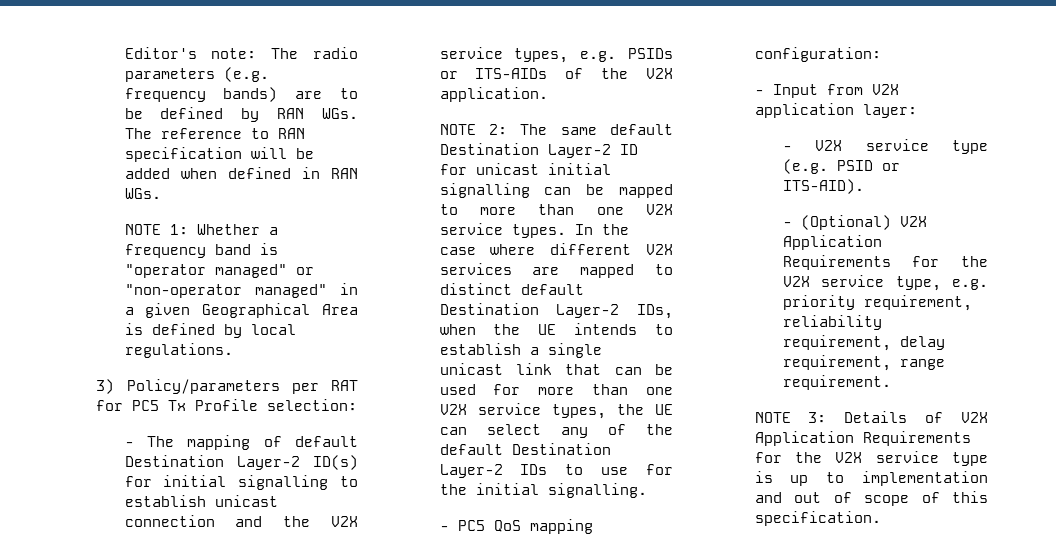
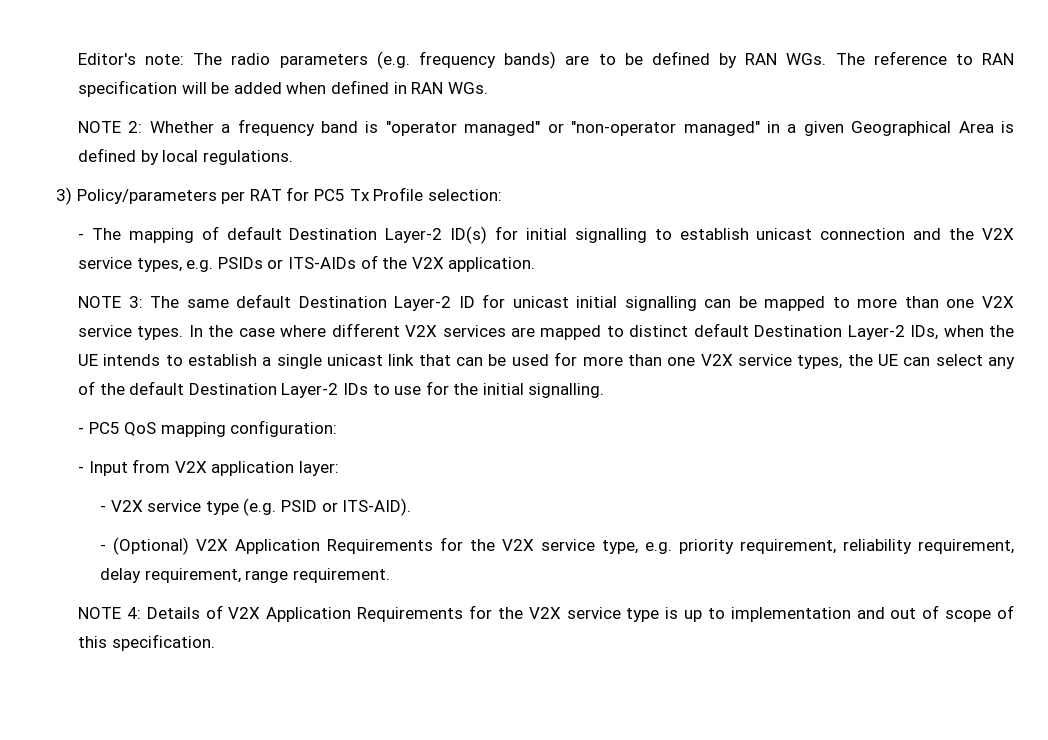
- NOTE 1: Whether a frequency band is "operator managed" or "non-operator managed" in a given Geographical Area is defined by local regulations.
+ NOTE 2: Whether a frequency band is "operator managed" or "non-operator managed" in a given Geographical Area is defined by local regulations.
- NOTE 2: The same default Destination Layer-2 ID for unicast initial signalling can be mapped to more than one V2X service types.
+ NOTE 3: The same default Destination Layer-2 ID for unicast initial signalling can be mapped to more than one V2X service types.
- NOTE 3: Details of V2X Application Requirements for the V2X service type is up to implementation and out of scope of this specification.
+ NOTE 4: Details of V2X Application Requirements for the V2X service type is up to implementation and out of scope of this specification.

